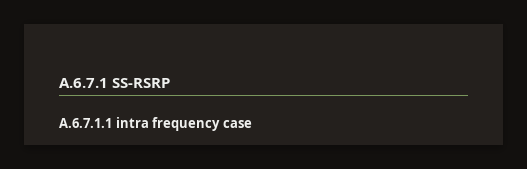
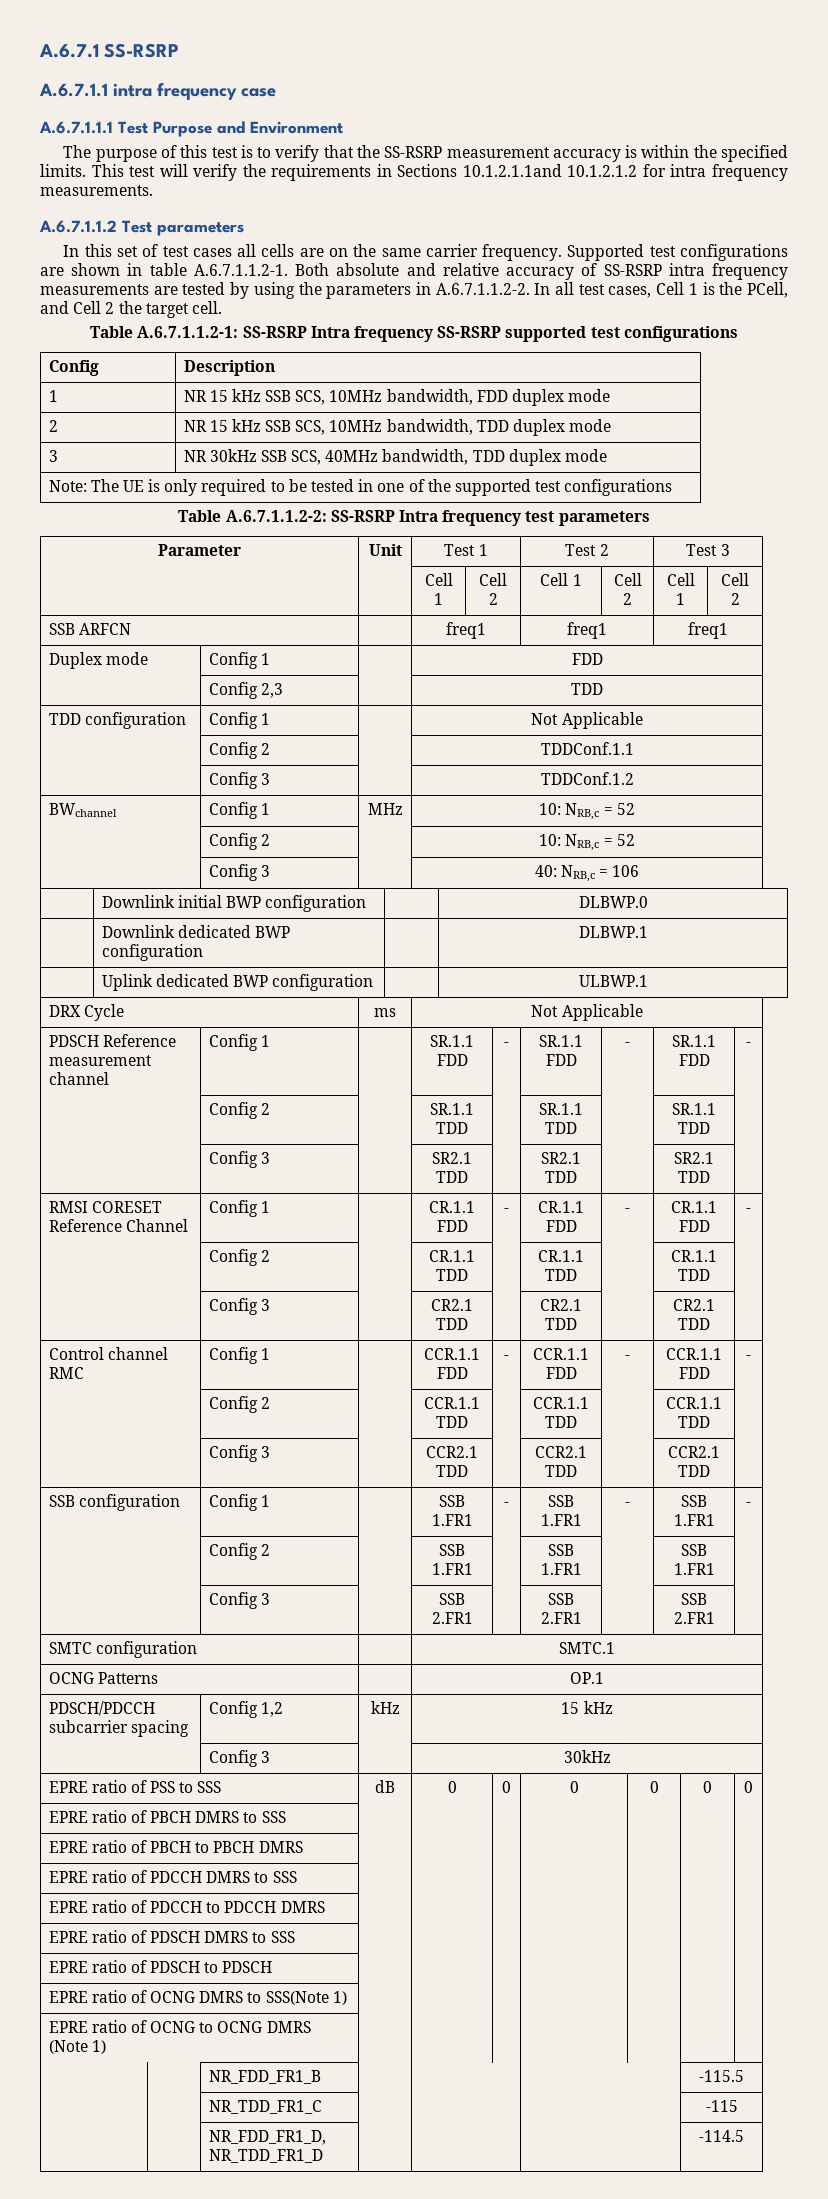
+ A.6.7.1.1.1 Test Purpose and Environment
+ The purpose of this test is to verify that the SS-RSRP measurement accuracy is within the specified limits. This test will verify the requirements in Sections 10.1.2.1.1and 10.1.2.1.2 for intra frequency measurements.
+ A.6.7.1.1.2 Test parameters
+ In this set of test cases all cells are on the same carrier frequency. Supported test configurations are shown in table A.6.7.1.1.2-1. Both absolute and relative accuracy of SS-RSRP intra frequency measurements are tested by using the parameters in A.6.7.1.1.2-2. In all test cases, Cell 1 is the PCell, and Cell 2 the target cell.
+ Table A.6.7.1.1.2-1: SS-RSRP Intra frequency SS-RSRP supported test configurations
+ Config | Description
+ 1 | NR 15 kHz SSB SCS, 10MHz bandwidth, FDD duplex mode
+ 2 | NR 15 kHz SSB SCS, 10MHz bandwidth, TDD duplex mode
+ 3 | NR 30kHz SSB SCS, 40MHz bandwidth, TDD duplex mode
+ Note: The UE is only required to be tested in one of the supported test configurations
+ Table A.6.7.1.1.2-2: SS-RSRP Intra frequency test parameters
+ Parameter | Unit | Test 1 | Test 2 | Test 3
+ | | Cell 1 | Cell 2 | Cell 1 | Cell 2 | Cell 1 | Cell 2
+ SSB ARFCN | | freq1 | freq1 | freq1
+ Duplex mode | Config 1 | | FDD
+ | Config 2,3 | | TDD
+ TDD configuration | Config 1 | | Not Applicable
+ | Config 2 | | TDDConf.1.1
+ | Config 3 | | TDDConf.1.2
+ BWchannel | Config 1 | MHz | 10: NRB,c = 52
+ | Config 2 | | 10: NRB,c = 52
+ | Config 3 | | 40: NRB,c = 106
+ | Downlink initial BWP configuration | | DLBWP.0
+ | Downlink dedicated BWP configuration | | DLBWP.1
+ | Uplink dedicated BWP configuration | | ULBWP.1
+ DRX Cycle | ms | Not Applicable
+ PDSCH Reference measurement channel | Config 1 | | SR.1.1 FDD | - | SR.1.1 FDD | - | SR.1.1 FDD | -
+ | Config 2 | | SR.1.1 TDD | | SR.1.1 TDD | | SR.1.1 TDD |
+ | Config 3 | | SR2.1 TDD | | SR2.1 TDD | | SR2.1 TDD |
+ RMSI CORESET Reference Channel | Config 1 | | CR.1.1 FDD | - | CR.1.1 FDD | - | CR.1.1 FDD | -
+ | Config 2 | | CR.1.1 TDD | | CR.1.1 TDD | | CR.1.1 TDD |
+ | Config 3 | | CR2.1 TDD | | CR2.1 TDD | | CR2.1 TDD |
+ Control channel RMC | Config 1 | | CCR.1.1 FDD | - | CCR.1.1 FDD | - | CCR.1.1 FDD | -
+ | Config 2 | | CCR.1.1 TDD | | CCR.1.1 TDD | | CCR.1.1 TDD |
+ | Config 3 | | CCR2.1 TDD | | CCR2.1 TDD | | CCR2.1 TDD |
+ SSB configuration | Config 1 | | SSB 1.FR1 | - | SSB 1.FR1 | - | SSB 1.FR1 | -
+ | Config 2 | | SSB 1.FR1 | | SSB 1.FR1 | | SSB 1.FR1 |
+ | Config 3 | | SSB 2.FR1 | | SSB 2.FR1 | | SSB 2.FR1 |
+ SMTC configuration | | SMTC.1
+ OCNG Patterns | | OP.1
+ PDSCH/PDCCH subcarrier spacing | Config 1,2 | kHz | 15 kHz
+ | Config 3 | | 30kHz
+ EPRE ratio of PSS to SSS | dB | 0 | 0 | 0 | 0 | 0 | 0
+ EPRE ratio of PBCH DMRS to SSS | | | | | | |
+ EPRE ratio of PBCH to PBCH DMRS | | | | | | |
+ EPRE ratio of PDCCH DMRS to SSS | | | | | | |
+ EPRE ratio of PDCCH to PDCCH DMRS | | | | | | |
+ EPRE ratio of PDSCH DMRS to SSS | | | | | | |
+ EPRE ratio of PDSCH to PDSCH | | | | | | |
+ EPRE ratio of OCNG DMRS to SSS(Note 1) | | | | | | |
+ EPRE ratio of OCNG to OCNG DMRS (Note 1) | | | | | | |
+ | | NR_FDD_FR1_B | | | | -115.5
+ | | NR_TDD_FR1_C | | | | -115
+ | | NR_FDD_FR1_D, NR_TDD_FR1_D | | | | -114.5

